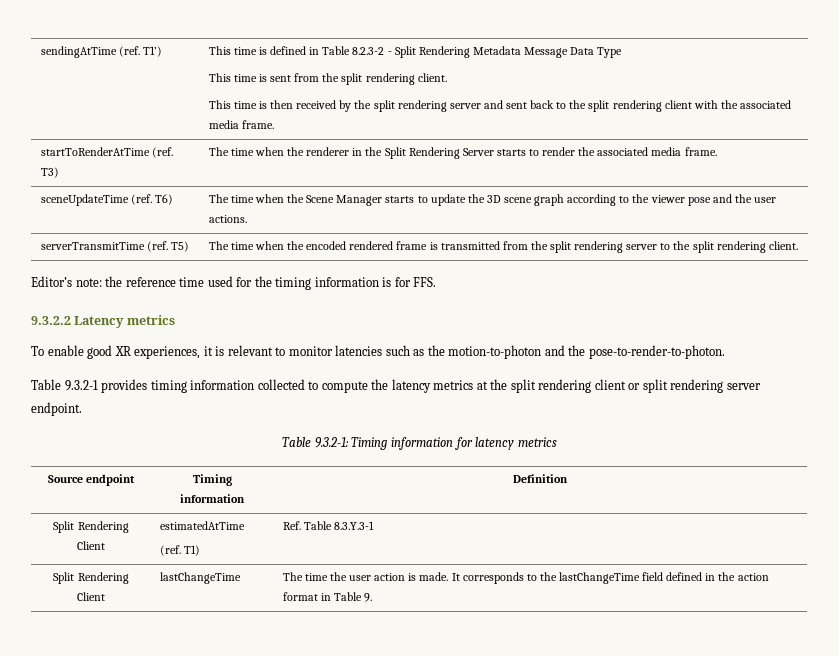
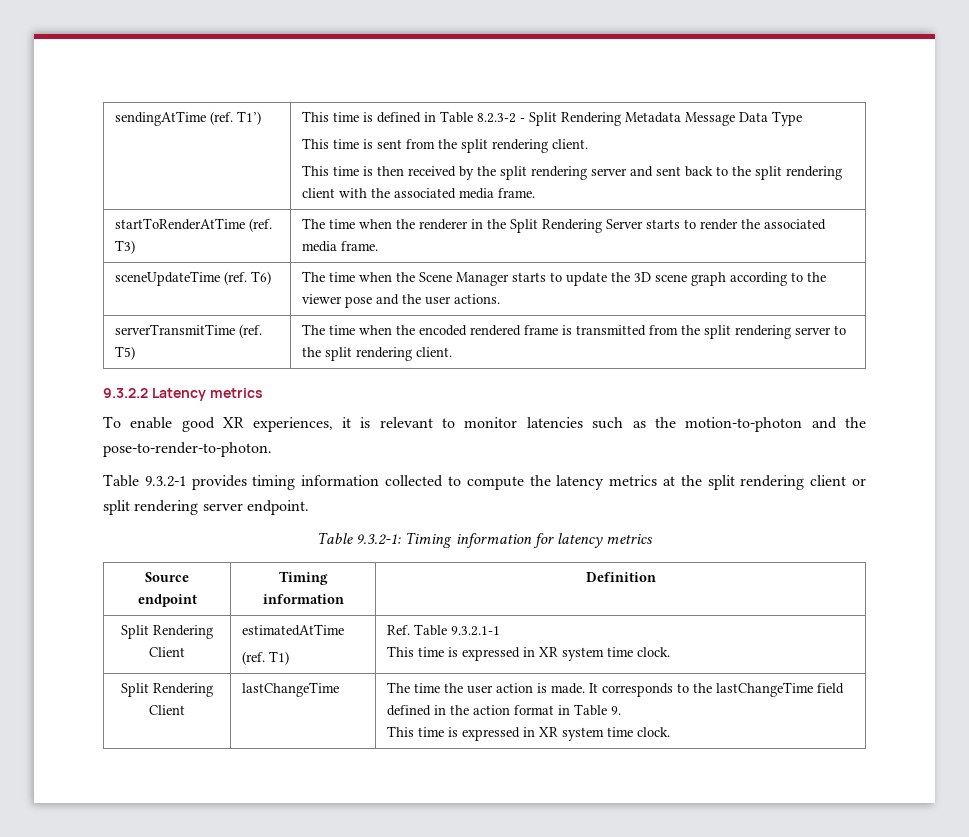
- Editor’s note: the reference time used for the timing information is for FFS.
  Split Rendering Client | estimatedAtTime
- (ref. T1) | Ref. Table 8.3.Y.3-1
+ (ref. T1) | Ref. Table 9.3.2.1-1
+ This time is expressed in XR system time clock.
  Split Rendering Client | lastChangeTime | The time the user action is made. It corresponds to the lastChangeTime field defined in the action format in Table 9.
+ This time is expressed in XR system time clock.

